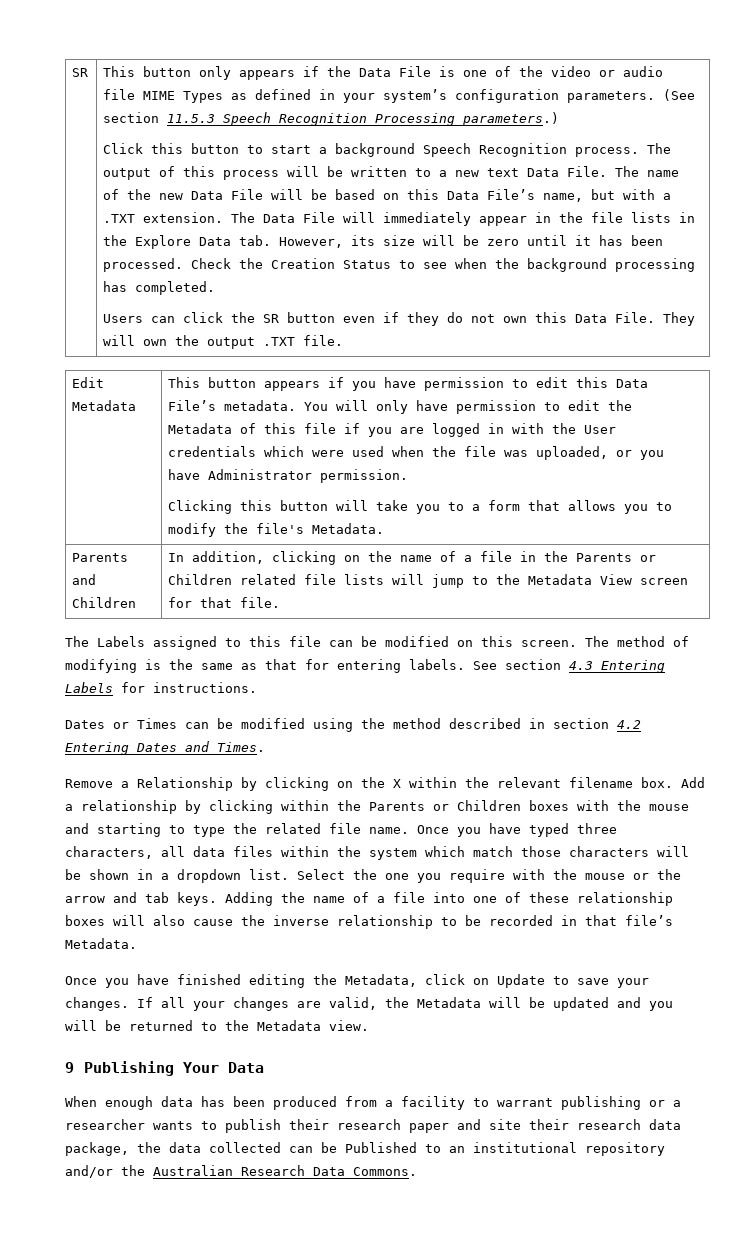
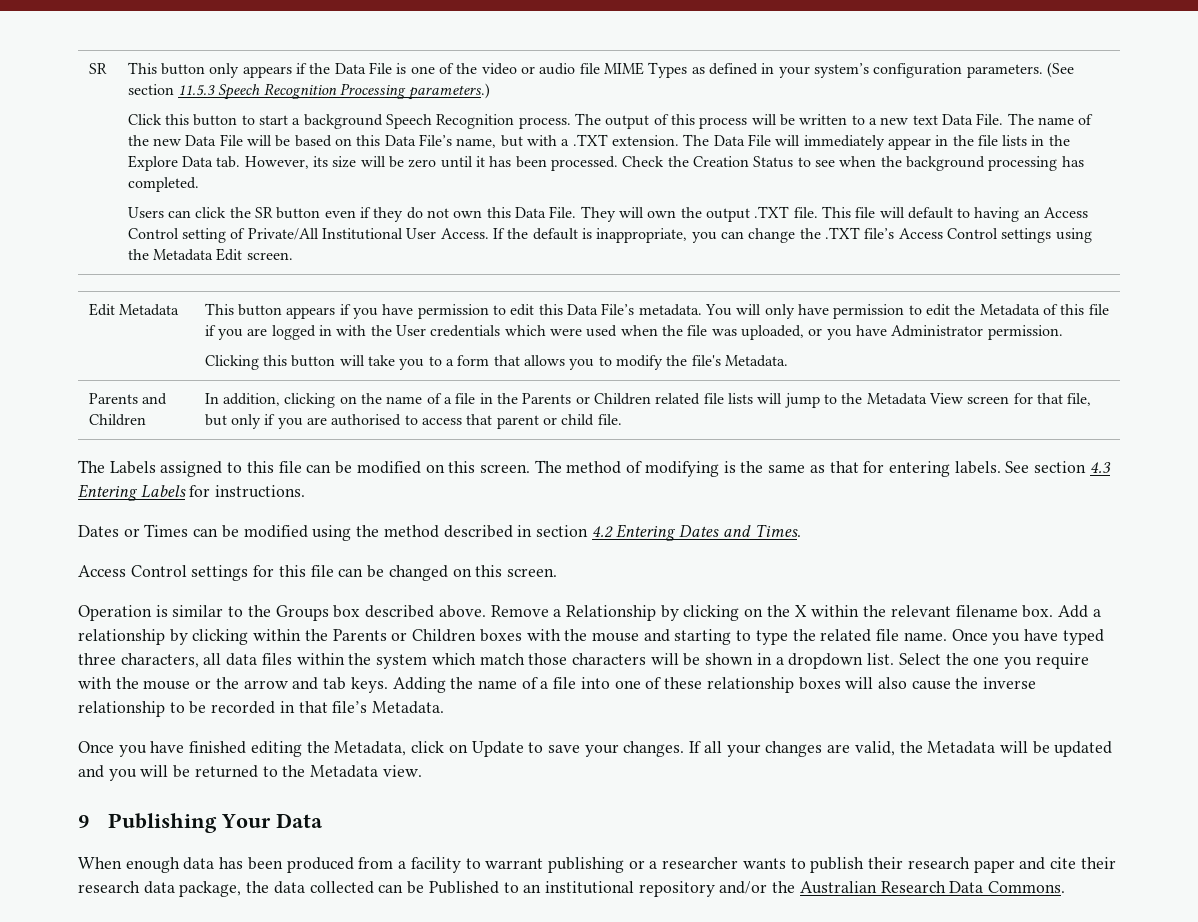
+ This file will default to having an Access Control setting of Private/All Institutional User Access. If the default is inappropriate, you can change the .TXT file’s Access Control settings using the Metadata Edit screen.
- In addition, clicking on the name of a file in the Parents or Children related file lists will jump to the Metadata View screen for that file.
+ In addition, clicking on the name of a file in the Parents or Children related file lists will jump to the Metadata View screen for that file, but only if you are authorised to access that parent or child file.
+ Access Control settings for this file can be changed on this screen.
+ Operation is similar to the Groups box described above.
- When enough data has been produced from a facility to warrant publishing or a researcher wants to publish their research paper and site their research data package, the data collected can be Published to an institutional repository and/or the Australian Research Data Commons.
+ When enough data has been produced from a facility to warrant publishing or a researcher wants to publish their research paper and cite their research data package, the data collected can be Published to an institutional repository and/or the Australian Research Data Commons.

